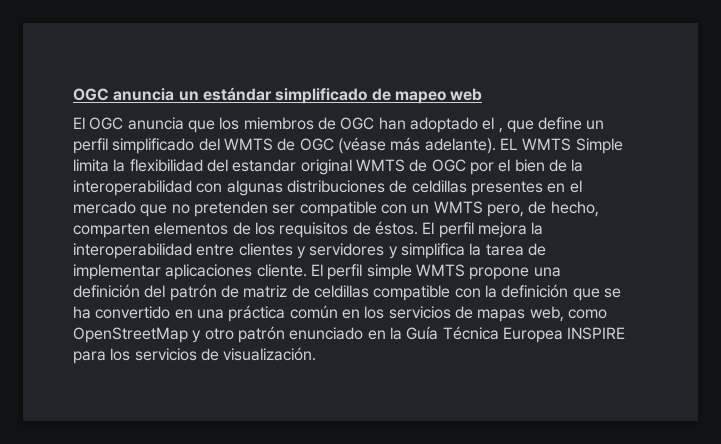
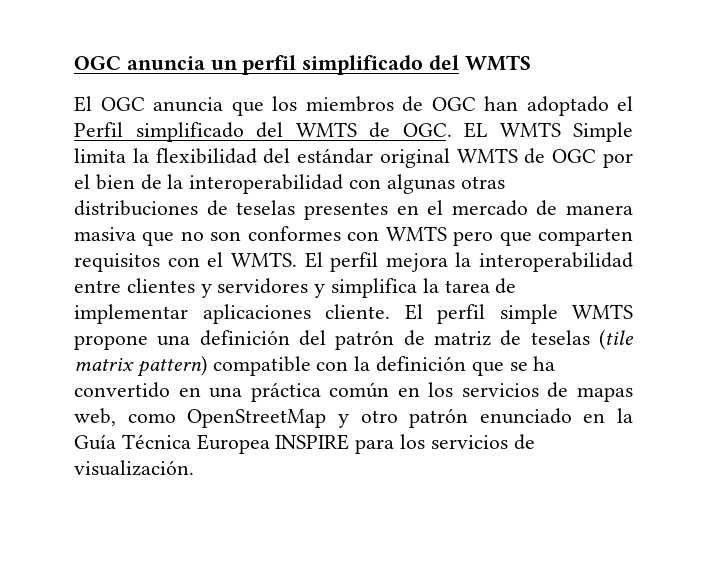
- OGC anuncia un estándar simplificado de mapeo web
+ OGC anuncia un perfil simplificado del WMTS
- El OGC anuncia que los miembros de OGC han adoptado el , que define un perfil simplificado del WMTS de OGC (véase más adelante). EL WMTS Simple limita la flexibilidad del estandar original WMTS de OGC por el bien de la interoperabilidad con algunas distribuciones de celdillas presentes en el mercado que no pretenden ser compatible con un WMTS pero, de hecho, comparten elementos de los requisitos de éstos.
+ El OGC anuncia que los miembros de OGC han adoptado el Perfil simplificado del WMTS de OGC. EL WMTS Simple limita la flexibilidad del estándar original WMTS de OGC por el bien de la interoperabilidad con algunas otras distribuciones de teselas presentes en el mercado de manera masiva que no son conformes con WMTS pero que comparten requisitos con el WMTS.
- El perfil simple WMTS propone una definición del patrón de matriz de celdillas compatible con la definición que se ha convertido en una práctica común en los servicios de mapas web, como OpenStreetMap y otro patrón enunciado en la Guía Técnica Europea INSPIRE para los servicios de visualización.
+ El perfil simple WMTS propone una definición del patrón de matriz de teselas (tile matrix pattern) compatible con la definición que se ha convertido en una práctica común en los servicios de mapas web, como OpenStreetMap y otro patrón enunciado en la Guía Técnica Europea INSPIRE para los servicios de visualización.

